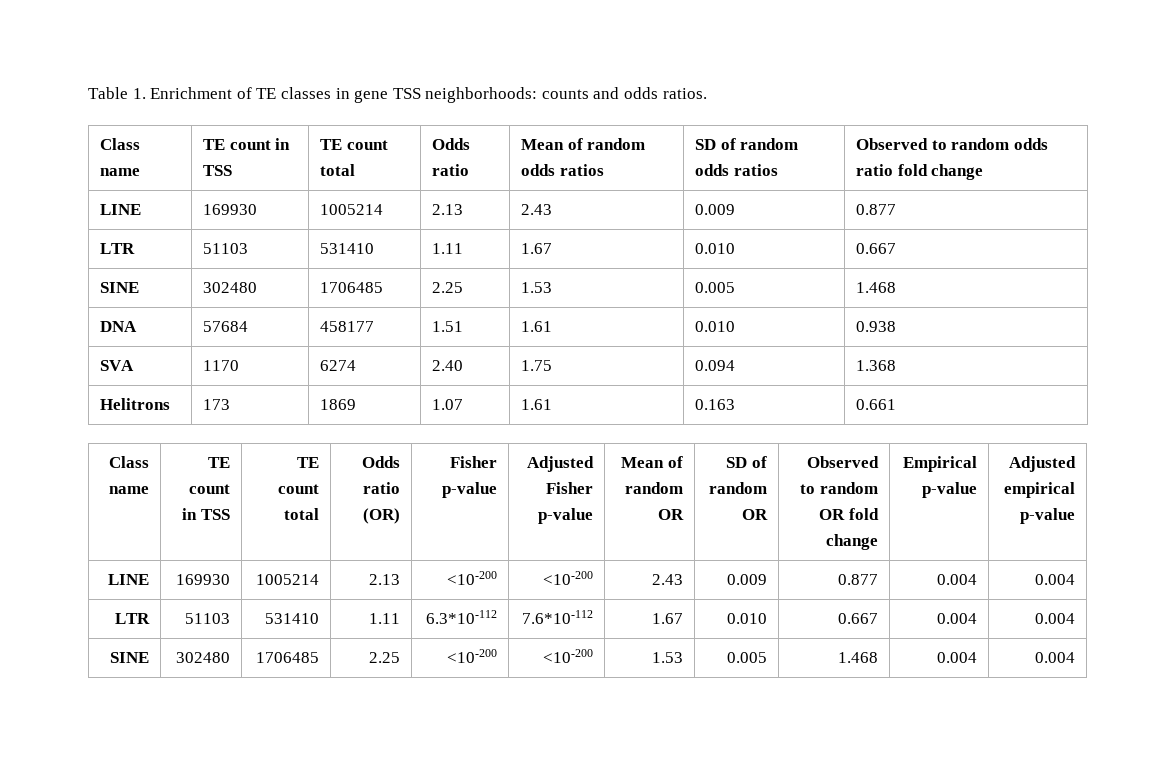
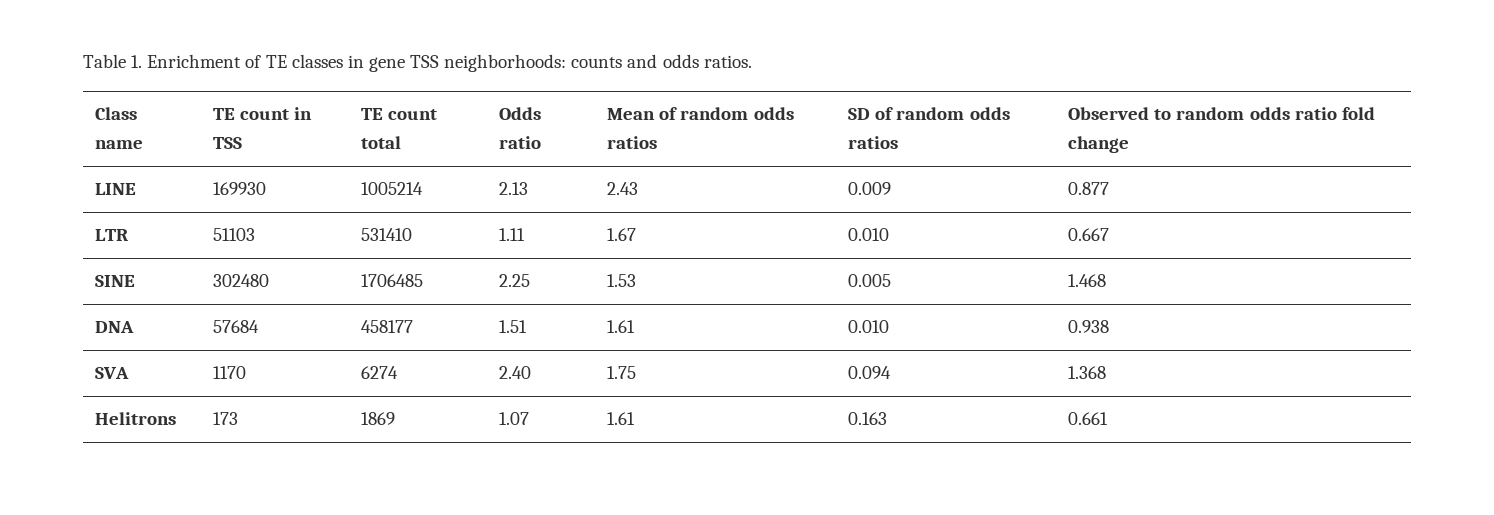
- Class name | TE count in TSS | TE count total | Odds ratio (OR) | Fisher p-value | Adjusted Fisher p-value | Mean of random OR | SD of random OR | Observed to random OR fold change | Empirical p-value | Adjusted empirical p-value
- LINE | 169930 | 1005214 | 2.13 | <10-200 | <10-200 | 2.43 | 0.009 | 0.877 | 0.004 | 0.004
- LTR | 51103 | 531410 | 1.11 | 6.3*10-112 | 7.6*10-112 | 1.67 | 0.010 | 0.667 | 0.004 | 0.004
- SINE | 302480 | 1706485 | 2.25 | <10-200 | <10-200 | 1.53 | 0.005 | 1.468 | 0.004 | 0.004

